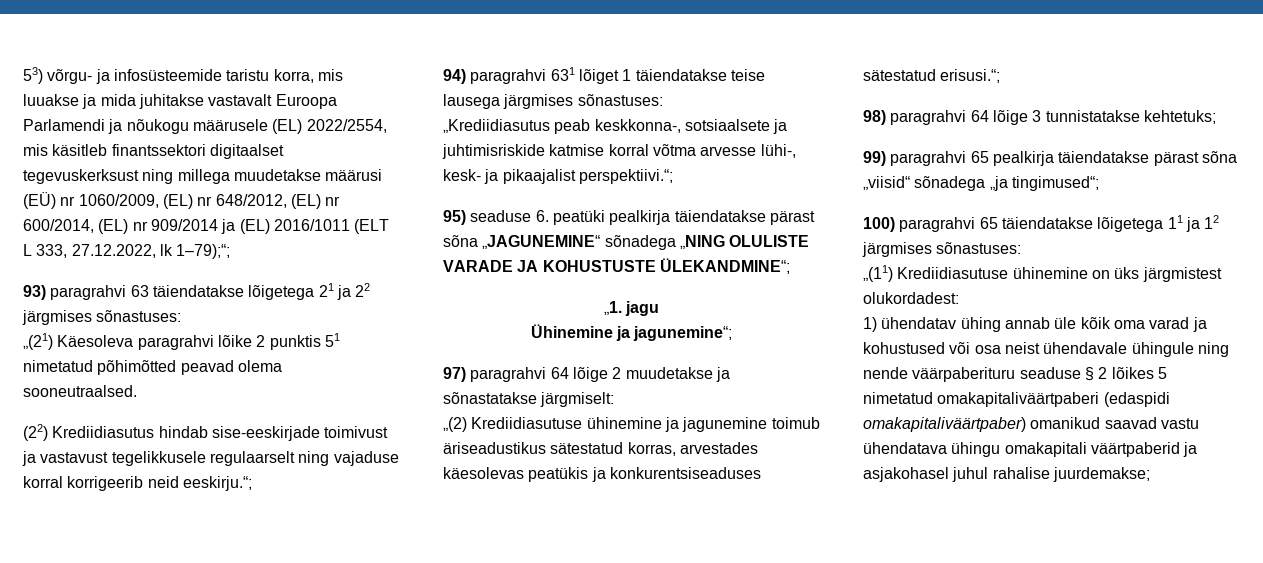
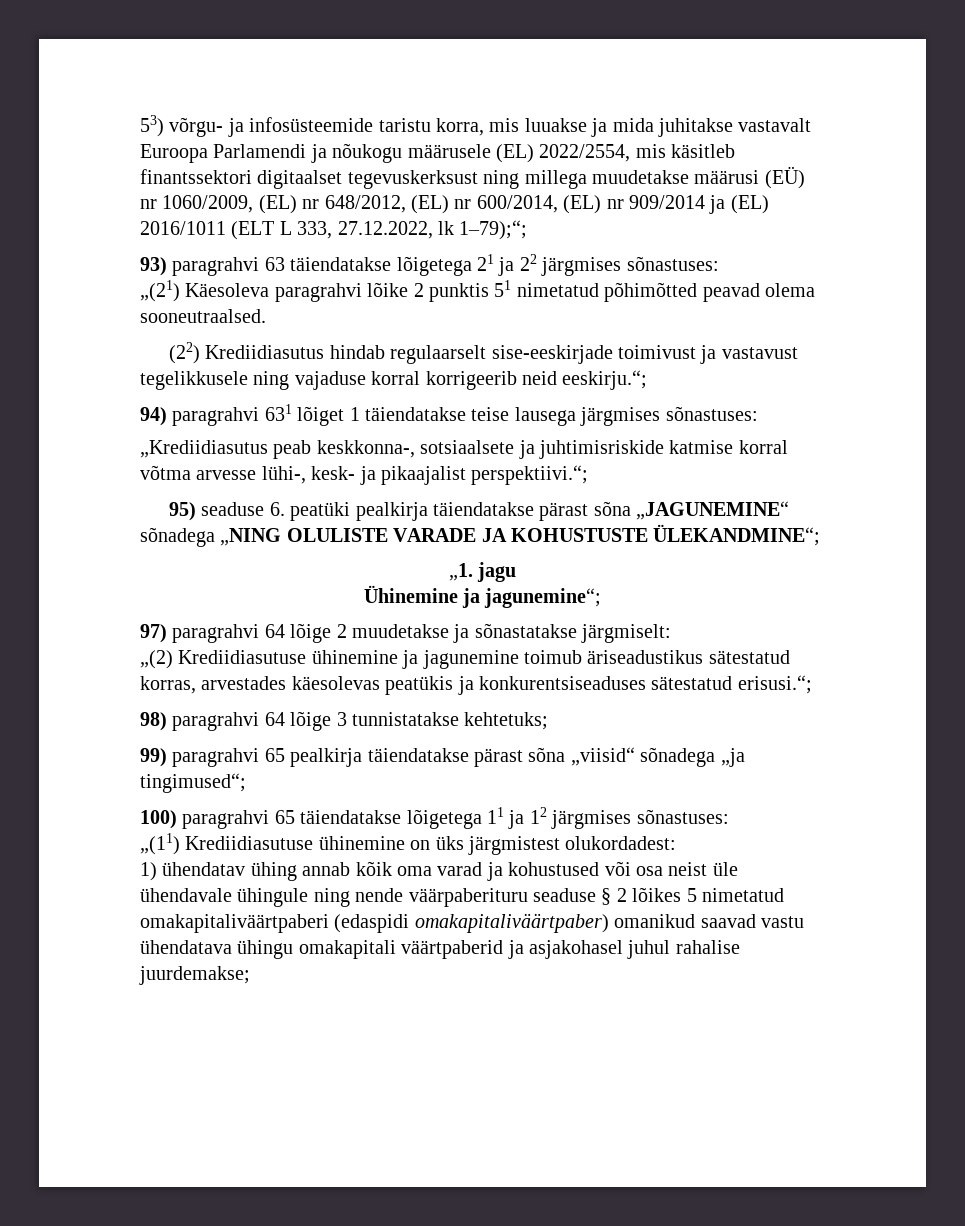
- (22) Krediidiasutus hindab sise-eeskirjade toimivust ja vastavust tegelikkusele regulaarselt ning vajaduse korral korrigeerib neid eeskirju.“;
+ (22) Krediidiasutus hindab regulaarselt sise-eeskirjade toimivust ja vastavust tegelikkusele ning vajaduse korral korrigeerib neid eeskirju.“;
- 1) ühendatav ühing annab üle kõik oma varad ja kohustused või osa neist ühendavale ühingule ning nende väärpaberituru seaduse § 2 lõikes 5 nimetatud omakapitaliväärtpaberi (edaspidi omakapitaliväärtpaber) omanikud saavad vastu ühendatava ühingu omakapitali väärtpaberid ja asjakohasel juhul rahalise juurdemakse;
+ 1) ühendatav ühing annab kõik oma varad ja kohustused või osa neist üle ühendavale ühingule ning nende väärpaberituru seaduse § 2 lõikes 5 nimetatud omakapitaliväärtpaberi (edaspidi omakapitaliväärtpaber) omanikud saavad vastu ühendatava ühingu omakapitali väärtpaberid ja asjakohasel juhul rahalise juurdemakse;

